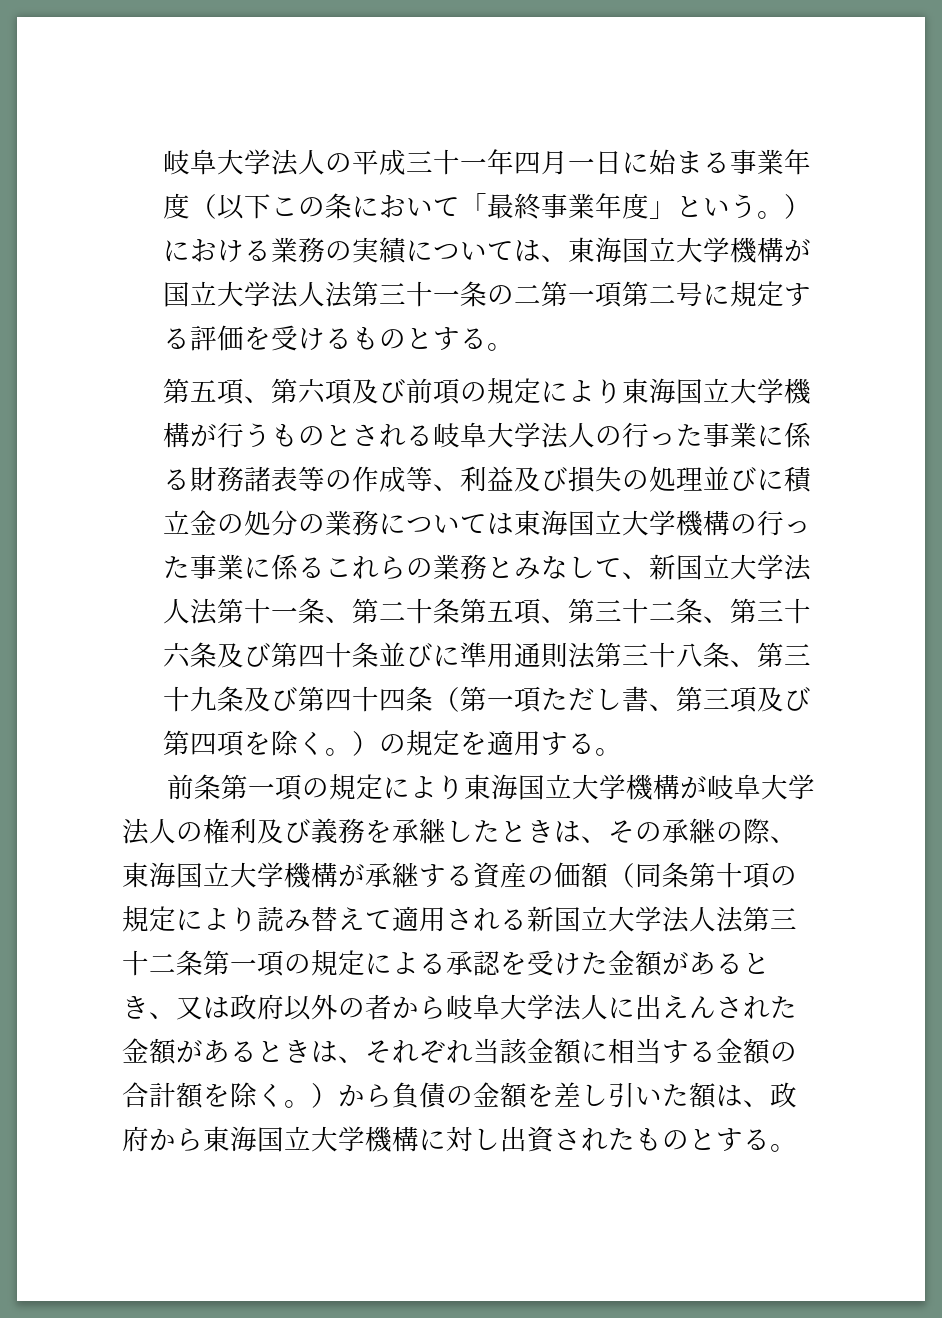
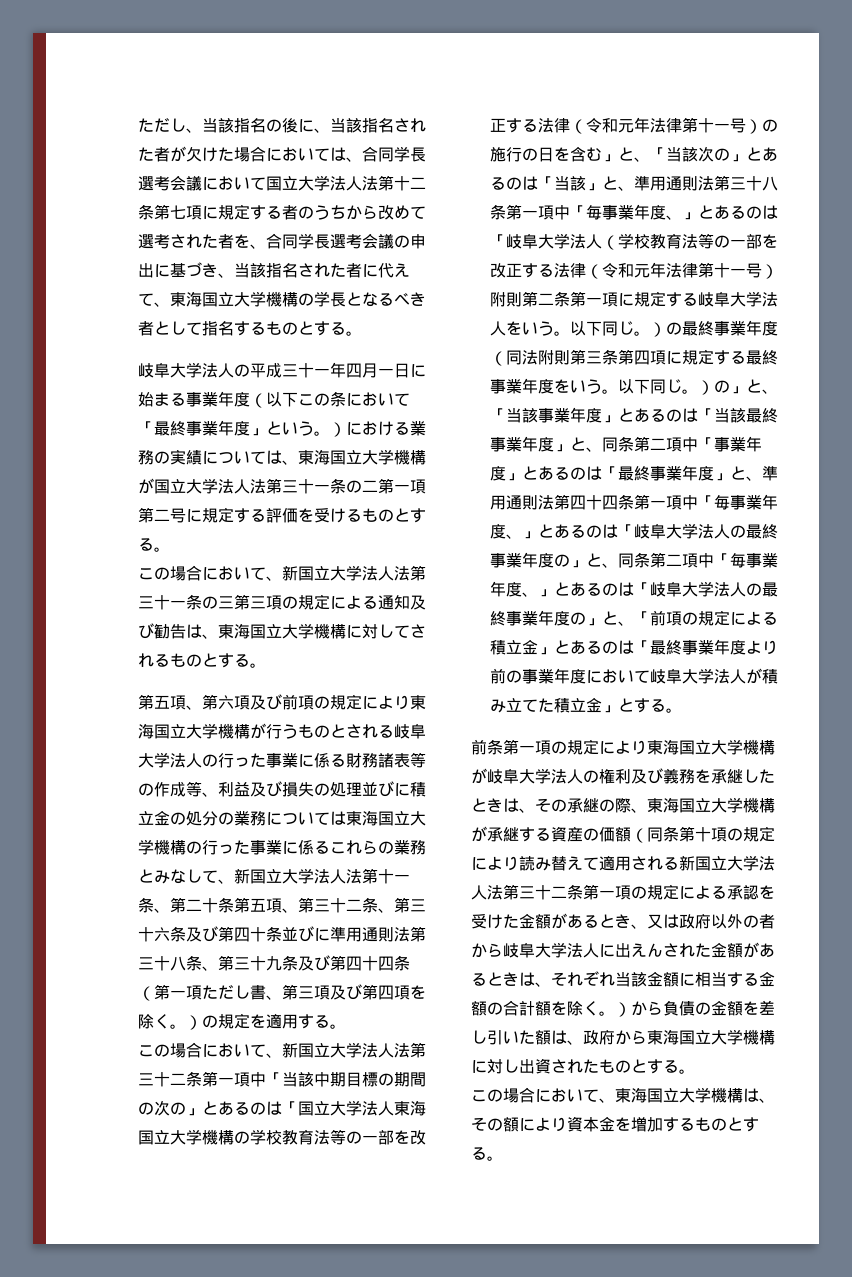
+ ただし、当該指名の後に、当該指名された者が欠けた場合においては、合同学長選考会議において国立大学法人法第十二条第七項に規定する者のうちから改めて選考された者を、合同学長選考会議の申出に基づき、当該指名された者に代えて、東海国立大学機構の学長となるべき者として指名するものとする。
+ この場合において、新国立大学法人法第三十一条の三第三項の規定による通知及び勧告は、東海国立大学機構に対してされるものとする。
+ この場合において、新国立大学法人法第三十二条第一項中「当該中期目標の期間の次の」とあるのは「国立大学法人東海国立大学機構の学校教育法等の一部を改正する法律（令和元年法律第十一号）の施行の日を含む」と、「当該次の」とあるのは「当該」と、準用通則法第三十八条第一項中「毎事業年度、」とあるのは「岐阜大学法人（学校教育法等の一部を改正する法律（令和元年法律第十一号）附則第二条第一項に規定する岐阜大学法人をいう。以下同じ。）の最終事業年度（同法附則第三条第四項に規定する最終事業年度をいう。以下同じ。）の」と、「当該事業年度」とあるのは「当該最終事業年度」と、同条第二項中「事業年度」とあるのは「最終事業年度」と、準用通則法第四十四条第一項中「毎事業年度、」とあるのは「岐阜大学法人の最終事業年度の」と、同条第二項中「毎事業年度、」とあるのは「岐阜大学法人の最終事業年度の」と、「前項の規定による積立金」とあるのは「最終事業年度より前の事業年度において岐阜大学法人が積み立てた積立金」とする。
+ この場合において、東海国立大学機構は、その額により資本金を増加するものとする。

